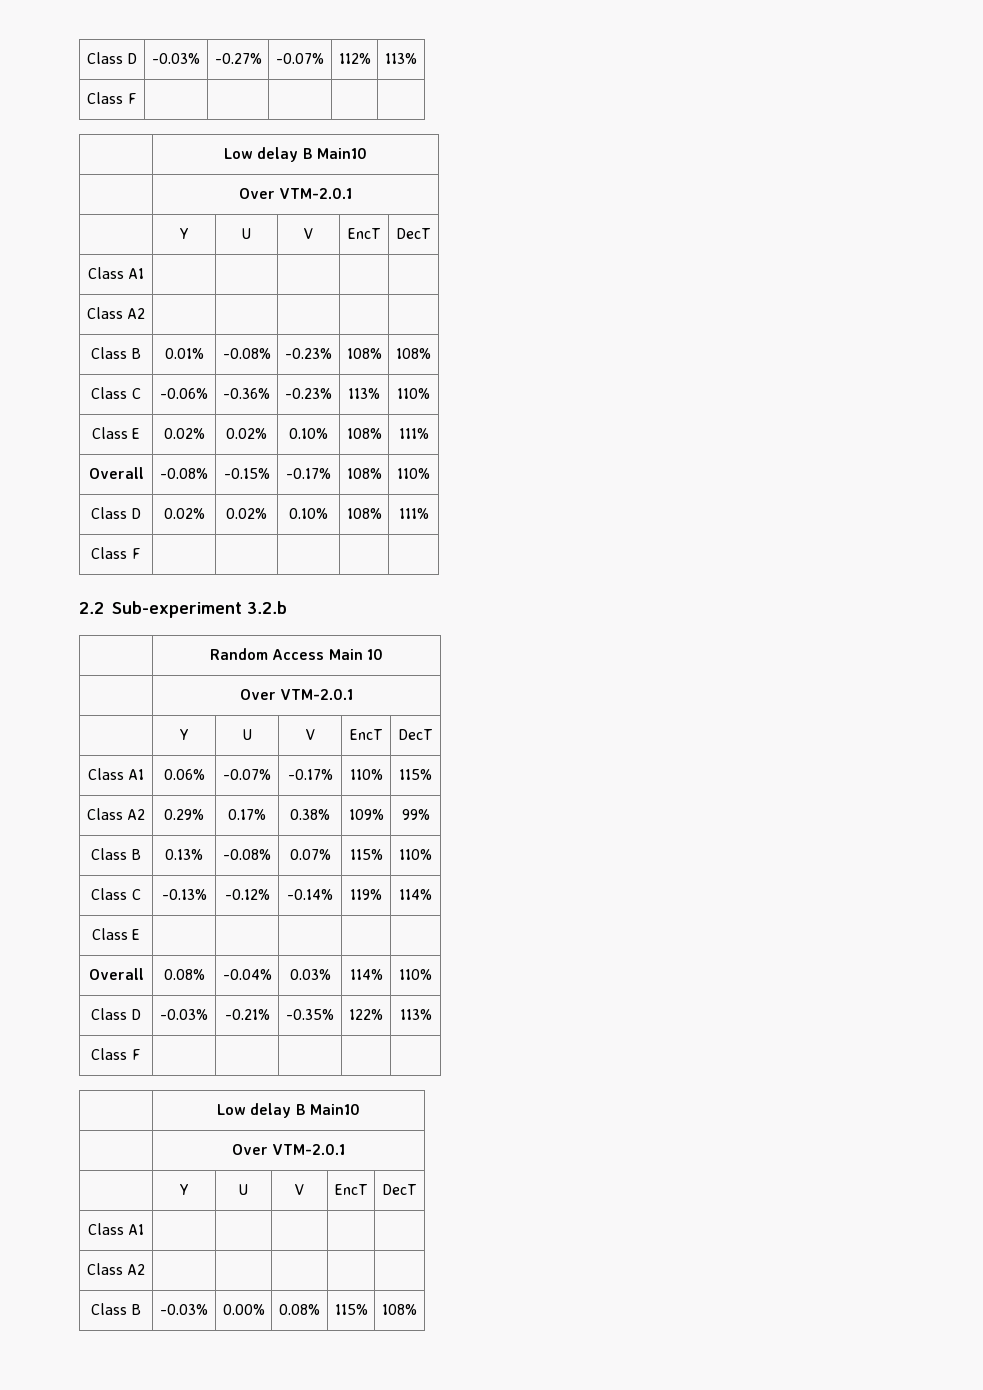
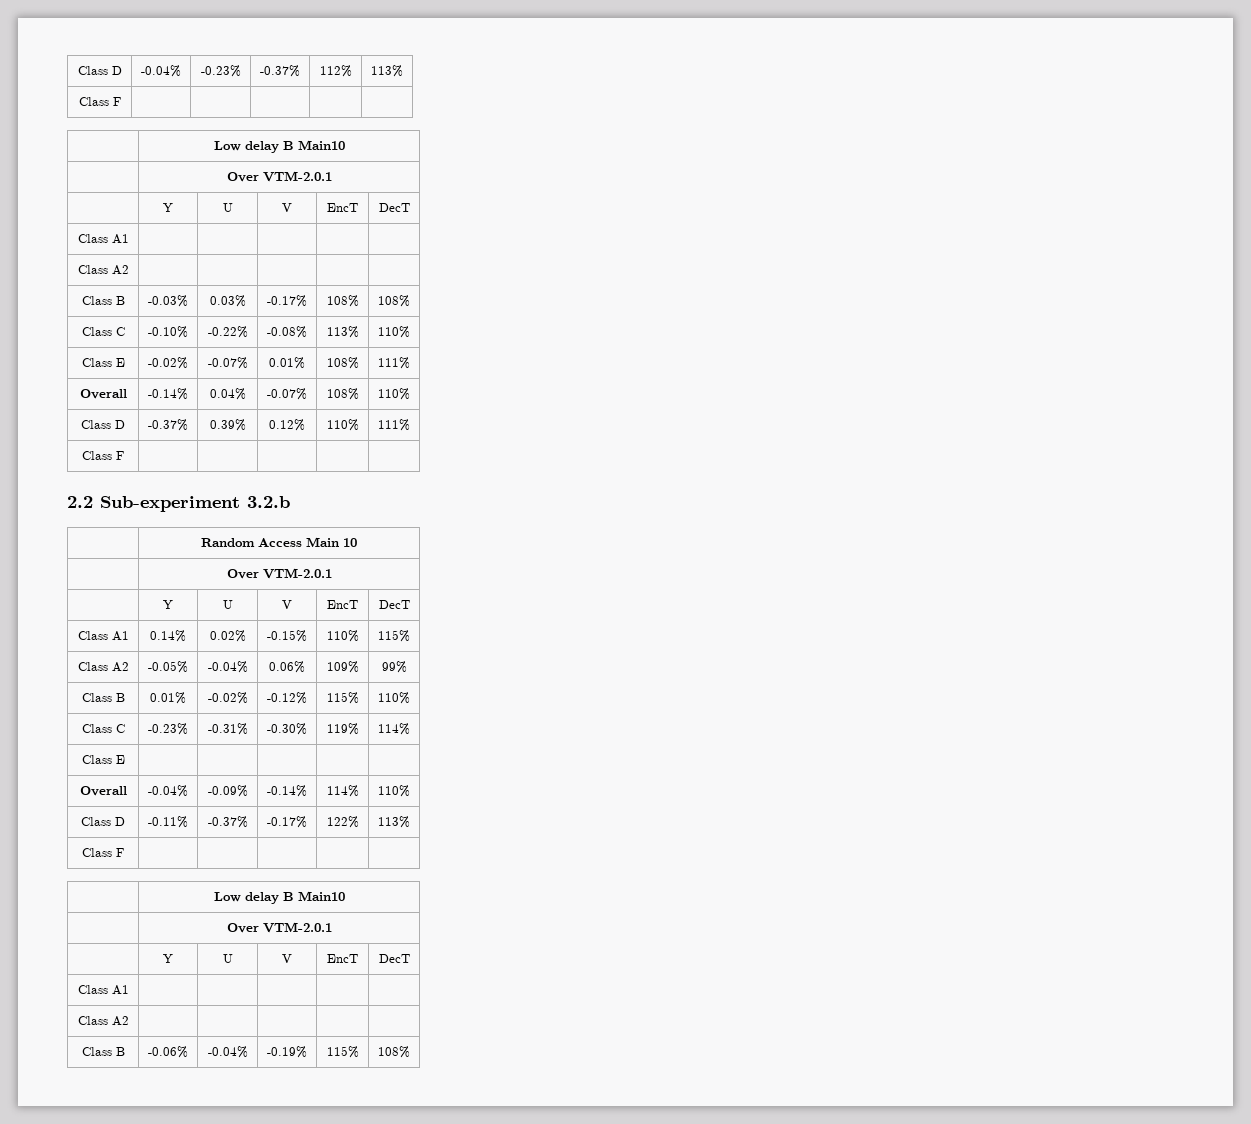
- Class D | -0.03% | -0.27% | -0.07% | 112% | 113%
+ Class D | -0.04% | -0.23% | -0.37% | 112% | 113%
- Class B | 0.01% | -0.08% | -0.23% | 108% | 108%
+ Class B | -0.03% | 0.03% | -0.17% | 108% | 108%
- Class C | -0.06% | -0.36% | -0.23% | 113% | 110%
+ Class C | -0.10% | -0.22% | -0.08% | 113% | 110%
- Class E | 0.02% | 0.02% | 0.10% | 108% | 111%
+ Class E | -0.02% | -0.07% | 0.01% | 108% | 111%
- Overall | -0.08% | -0.15% | -0.17% | 108% | 110%
+ Overall | -0.14% | 0.04% | -0.07% | 108% | 110%
- Class D | 0.02% | 0.02% | 0.10% | 108% | 111%
+ Class D | -0.37% | 0.39% | 0.12% | 110% | 111%
- Class A1 | 0.06% | -0.07% | -0.17% | 110% | 115%
+ Class A1 | 0.14% | 0.02% | -0.15% | 110% | 115%
- Class A2 | 0.29% | 0.17% | 0.38% | 109% | 99%
+ Class A2 | -0.05% | -0.04% | 0.06% | 109% | 99%
- Class B | 0.13% | -0.08% | 0.07% | 115% | 110%
+ Class B | 0.01% | -0.02% | -0.12% | 115% | 110%
- Class C | -0.13% | -0.12% | -0.14% | 119% | 114%
+ Class C | -0.23% | -0.31% | -0.30% | 119% | 114%
- Overall | 0.08% | -0.04% | 0.03% | 114% | 110%
+ Overall | -0.04% | -0.09% | -0.14% | 114% | 110%
- Class D | -0.03% | -0.21% | -0.35% | 122% | 113%
+ Class D | -0.11% | -0.37% | -0.17% | 122% | 113%
- Class B | -0.03% | 0.00% | 0.08% | 115% | 108%
+ Class B | -0.06% | -0.04% | -0.19% | 115% | 108%

